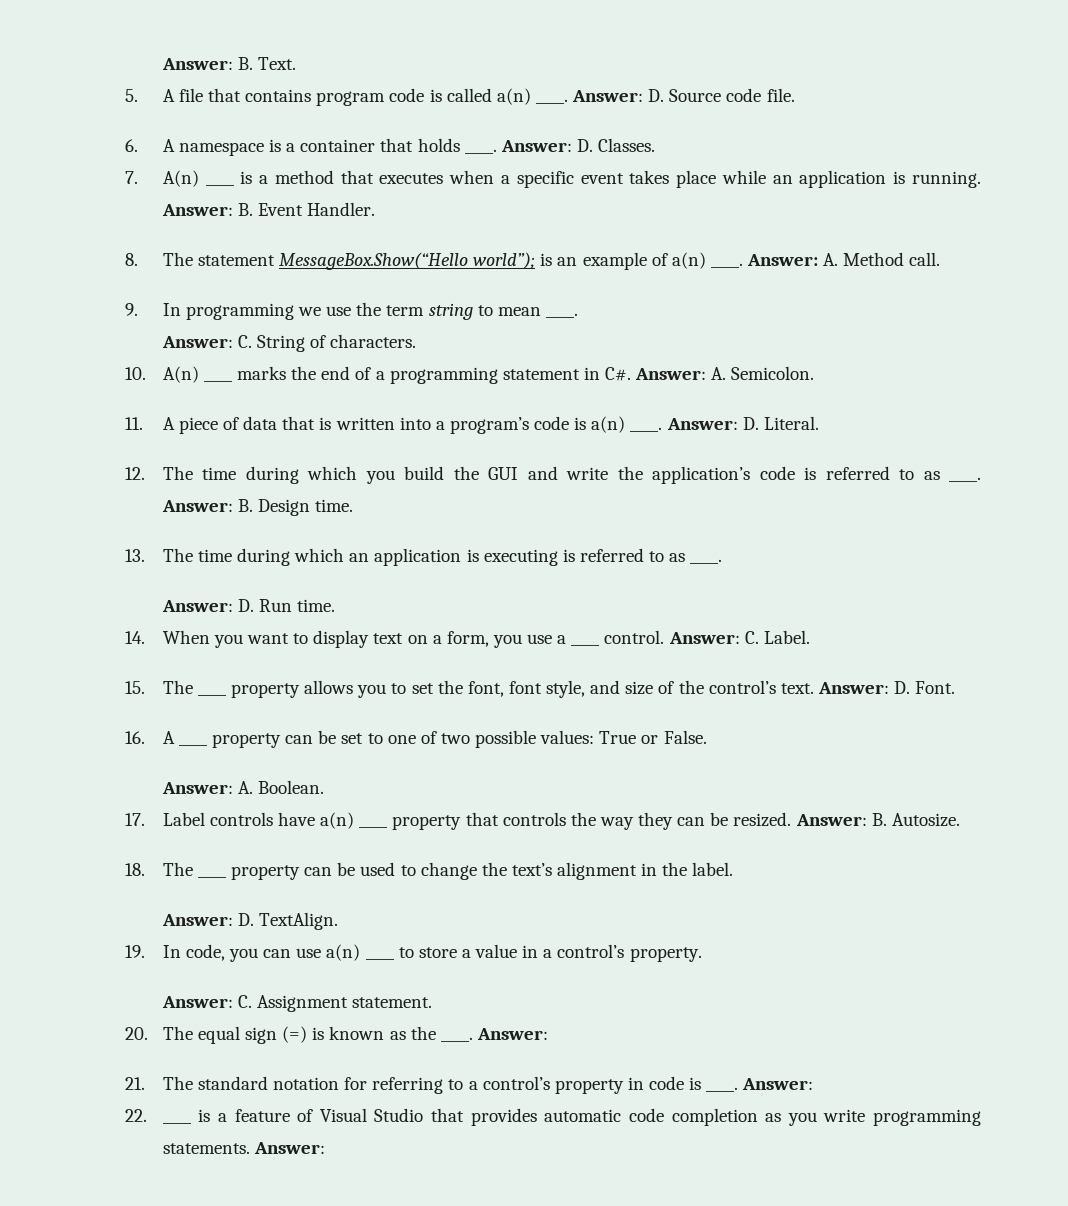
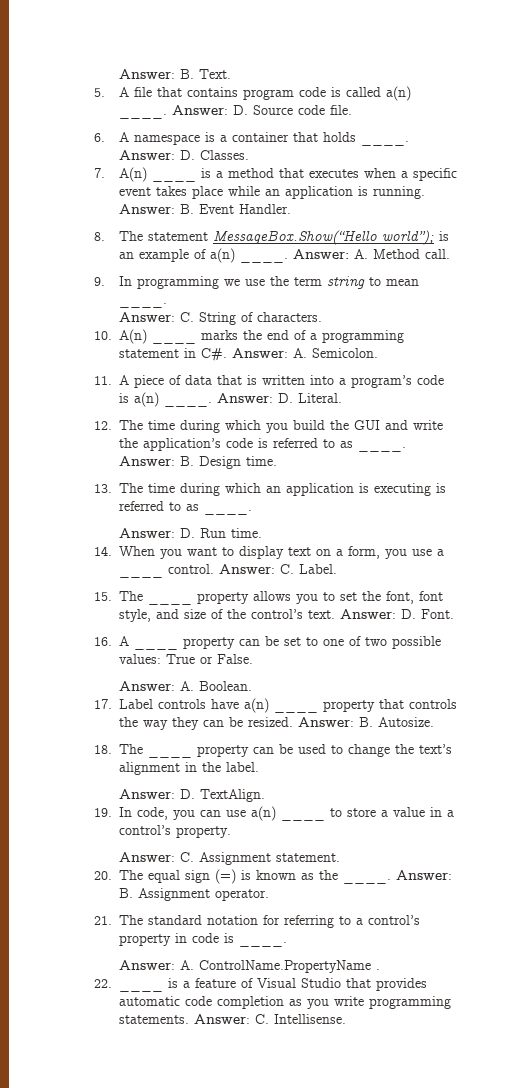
- 20. The equal sign (=) is known as the ____. Answer:
+ 20. The equal sign (=) is known as the ____. Answer: B. Assignment operator.
- 21. The standard notation for referring to a control’s property in code is ____. Answer:
+ 21. The standard notation for referring to a control’s property in code is ____.
+ Answer: A. ControlName.PropertyName .
- 22. ____ is a feature of Visual Studio that provides automatic code completion as you write programming statements. Answer:
+ 22. ____ is a feature of Visual Studio that provides automatic code completion as you write programming statements. Answer: C. Intellisense.

